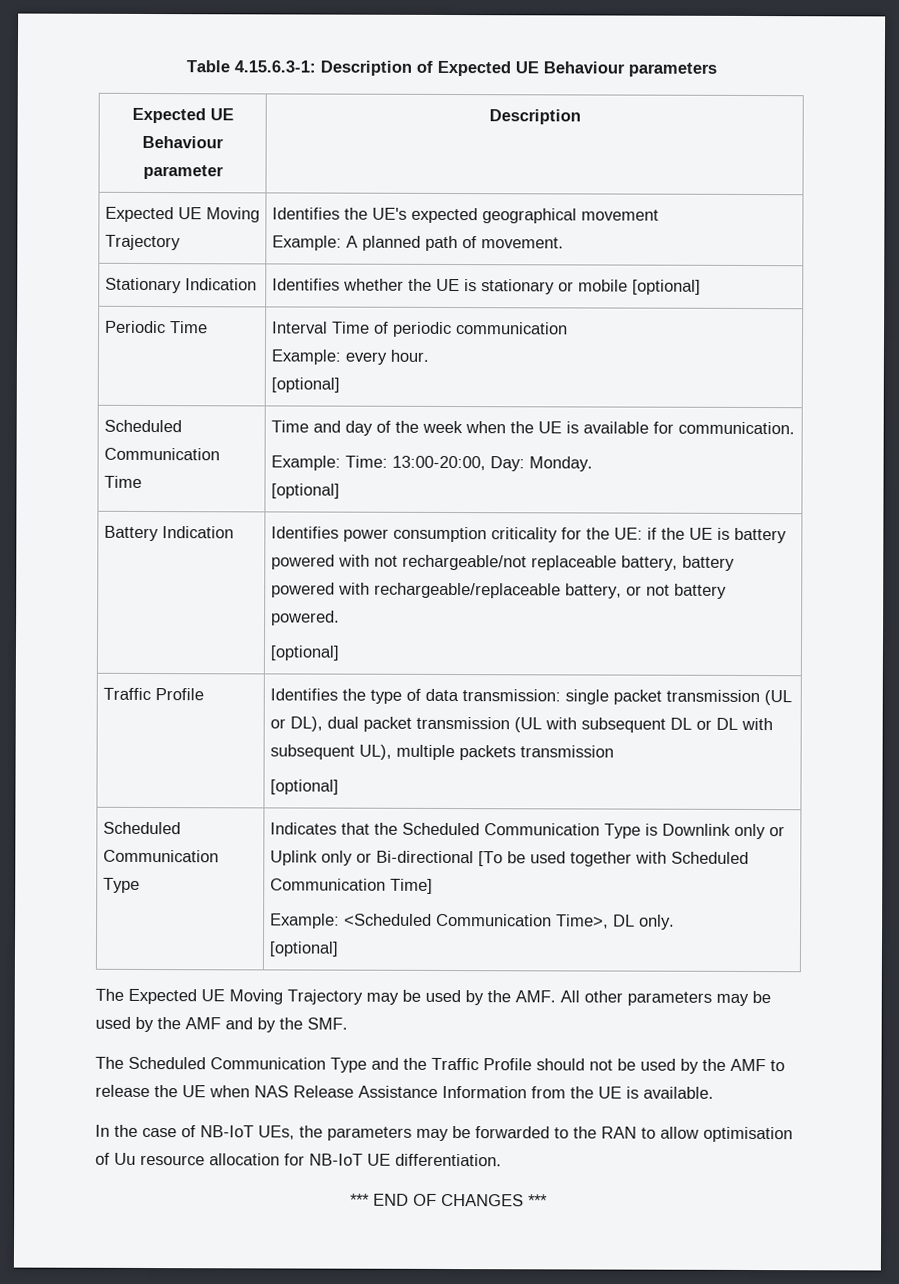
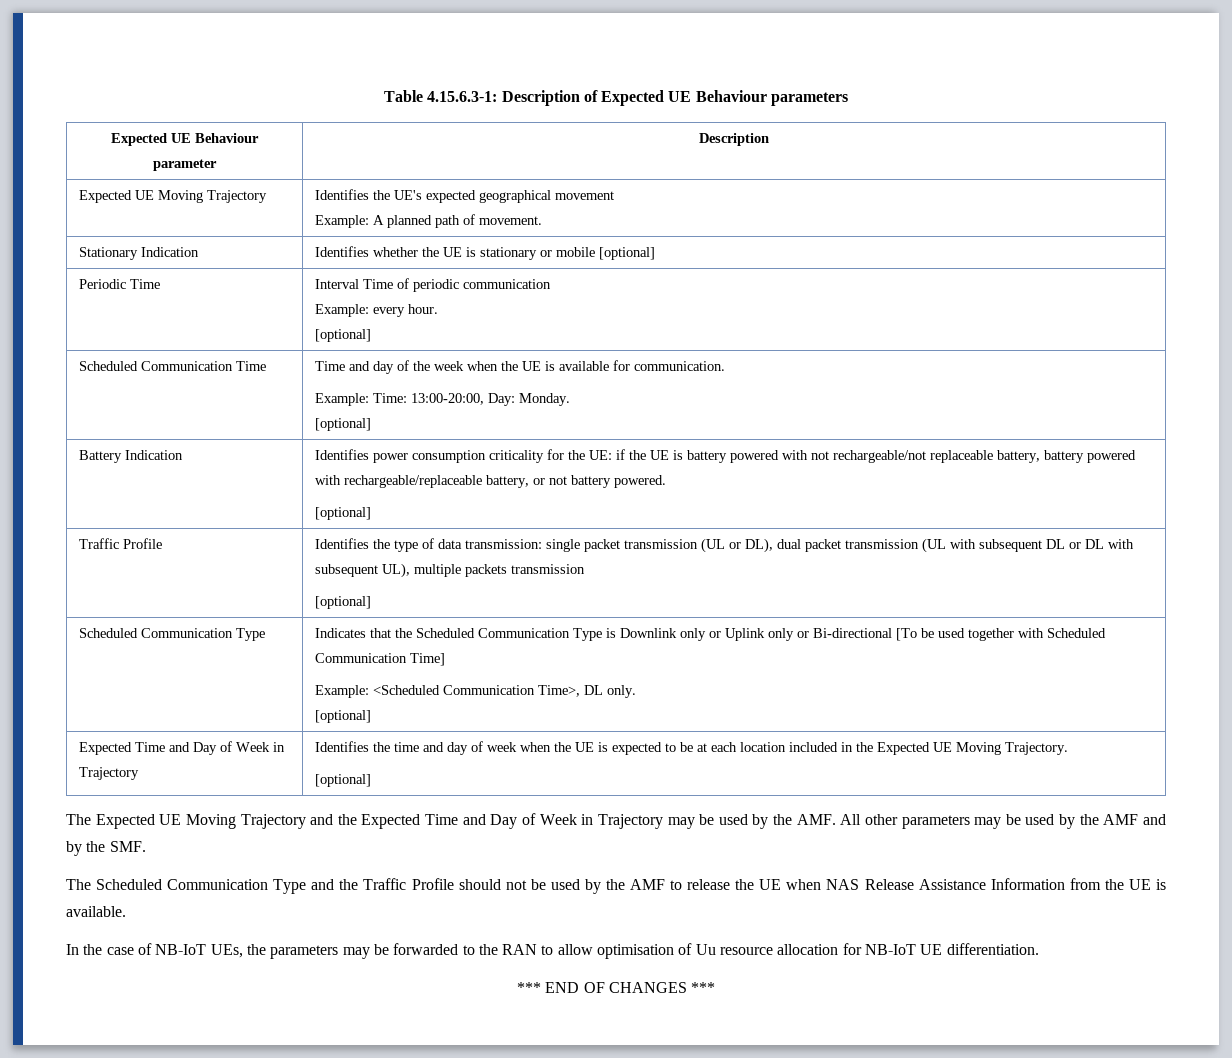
+ Expected Time and Day of Week in Trajectory | Identifies the time and day of week when the UE is expected to be at each location included in the Expected UE Moving Trajectory.
+ [optional]
- The Expected UE Moving Trajectory may be used by the AMF. All other parameters may be used by the AMF and by the SMF.
+ The Expected UE Moving Trajectory and the Expected Time and Day of Week in Trajectory may be used by the AMF. All other parameters may be used by the AMF and by the SMF.

